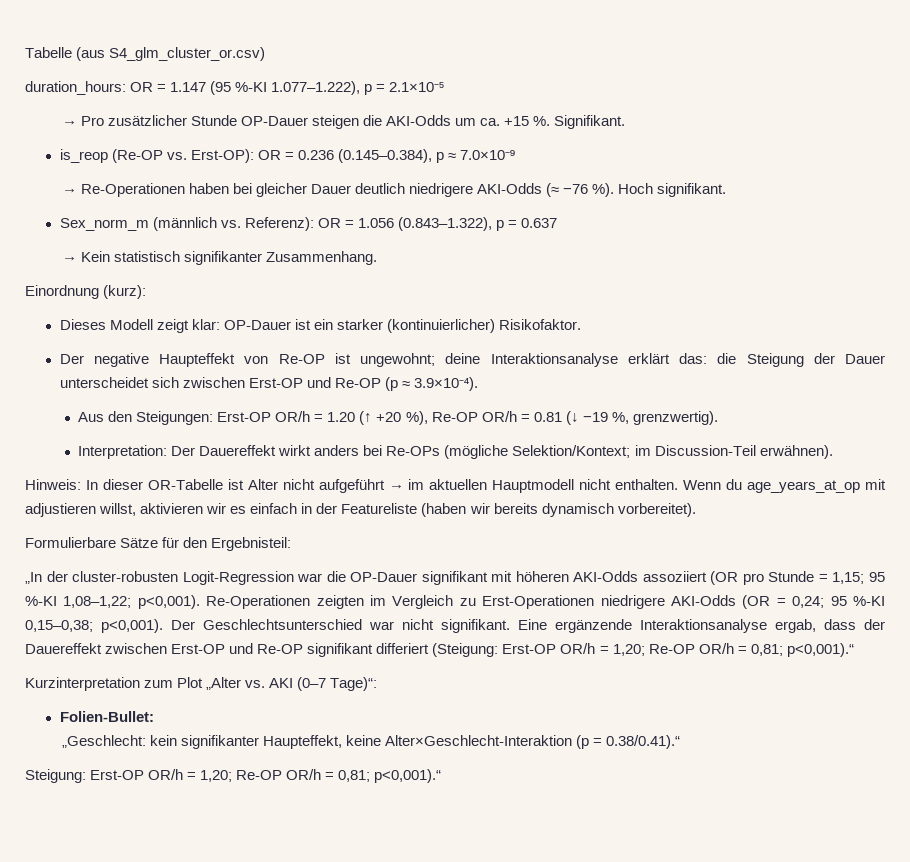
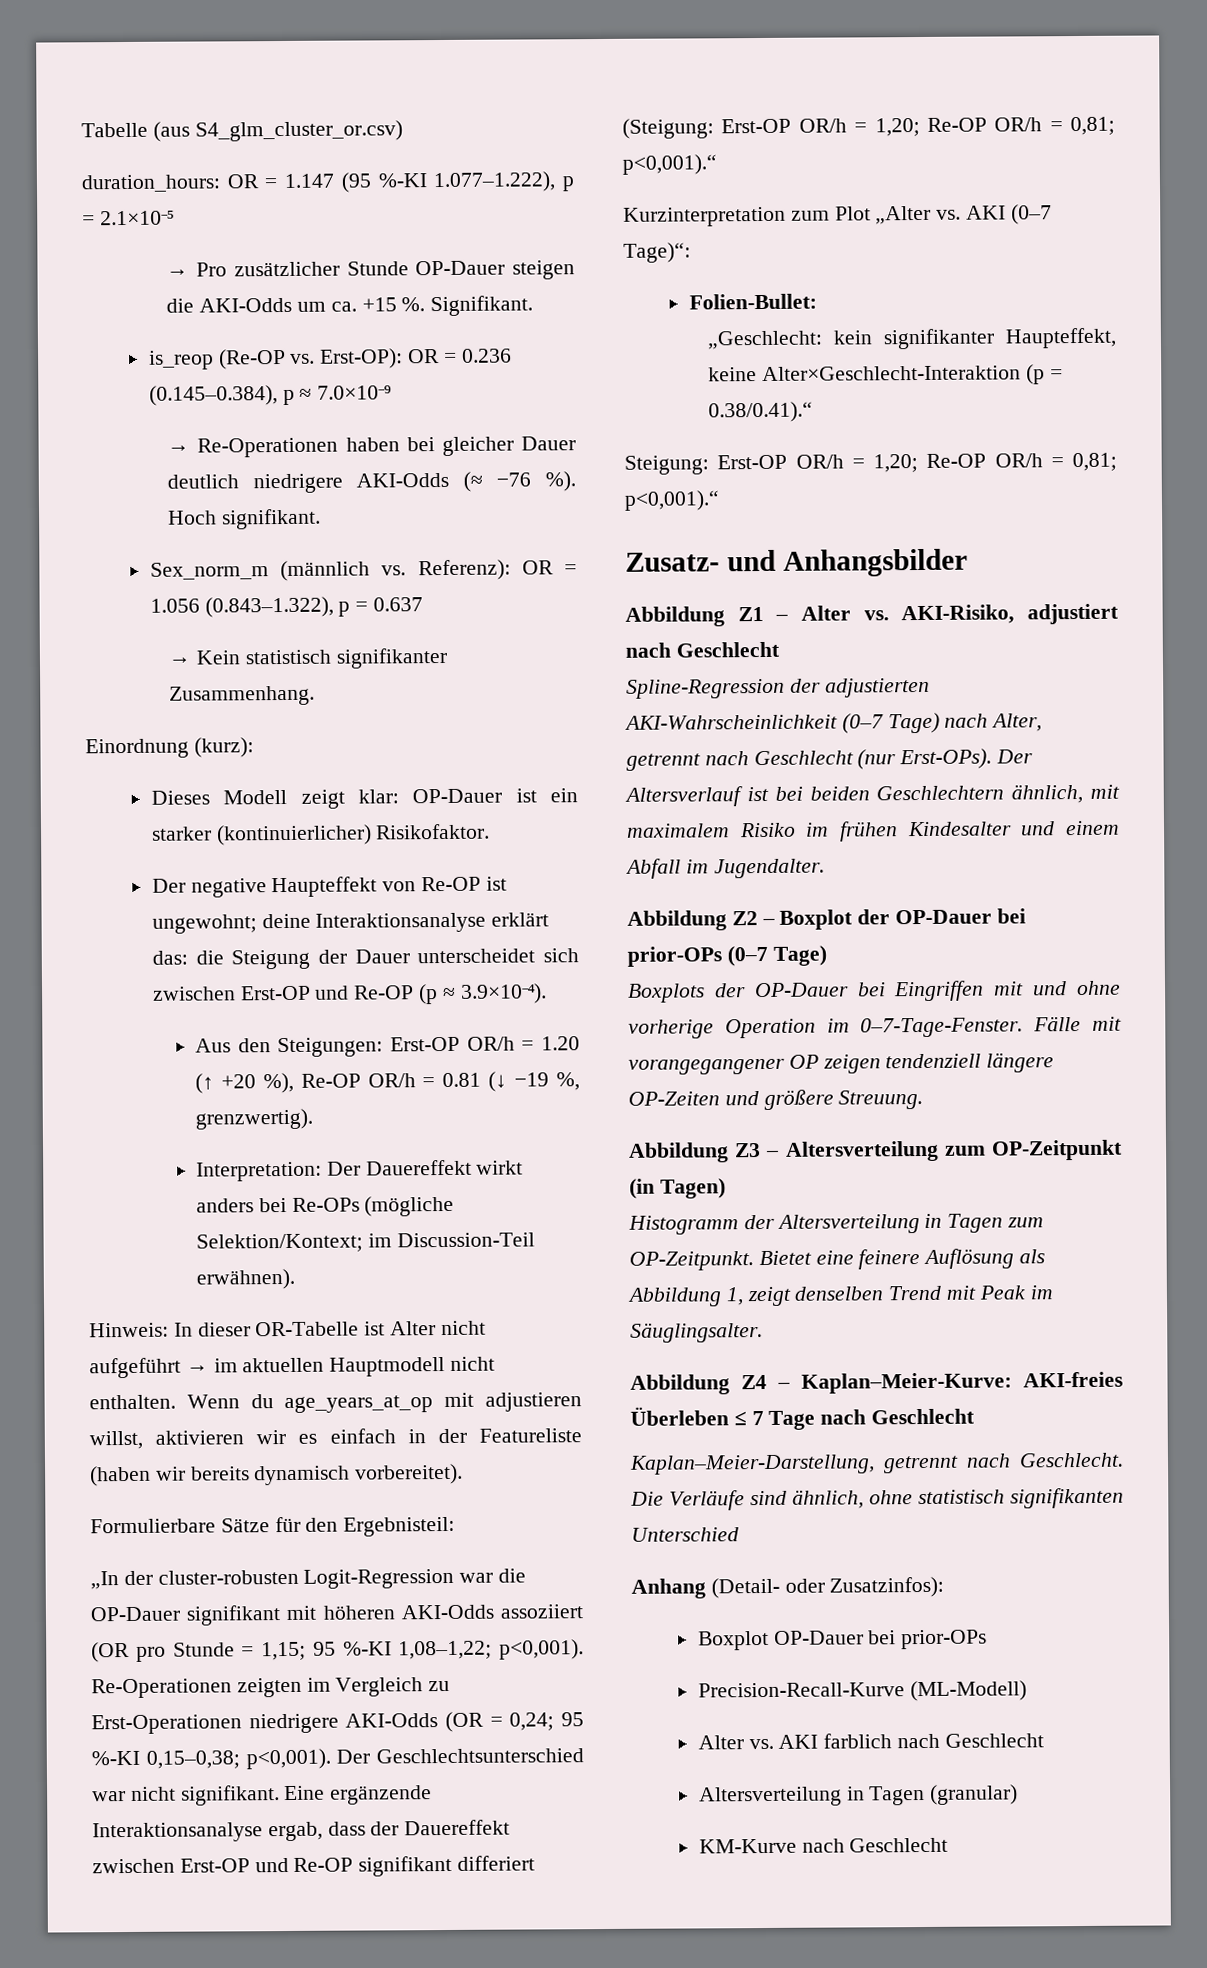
+ Zusatz- und Anhangsbilder
+ Abbildung Z1 – Alter vs. AKI-Risiko, adjustiert nach Geschlecht
+ Spline-Regression der adjustierten AKI-Wahrscheinlichkeit (0–7 Tage) nach Alter, getrennt nach Geschlecht (nur Erst-OPs). Der Altersverlauf ist bei beiden Geschlechtern ähnlich, mit maximalem Risiko im frühen Kindesalter und einem Abfall im Jugendalter.
+ Abbildung Z2 – Boxplot der OP-Dauer bei prior-OPs (0–7 Tage)
+ Boxplots der OP-Dauer bei Eingriffen mit und ohne vorherige Operation im 0–7-Tage-Fenster. Fälle mit vorangegangener OP zeigen tendenziell längere OP-Zeiten und größere Streuung.
+ Abbildung Z3 – Altersverteilung zum OP-Zeitpunkt (in Tagen)
+ Histogramm der Altersverteilung in Tagen zum OP-Zeitpunkt. Bietet eine feinere Auflösung als Abbildung 1, zeigt denselben Trend mit Peak im Säuglingsalter.
+ Abbildung Z4 – Kaplan–Meier-Kurve: AKI-freies Überleben ≤ 7 Tage nach Geschlecht
+ Kaplan–Meier-Darstellung, getrennt nach Geschlecht. Die Verläufe sind ähnlich, ohne statistisch signifikanten Unterschied
+ Anhang (Detail- oder Zusatzinfos):
+ Boxplot OP-Dauer bei prior-OPs
+ Precision-Recall-Kurve (ML-Modell)
+ Alter vs. AKI farblich nach Geschlecht
+ Altersverteilung in Tagen (granular)
+ KM-Kurve nach Geschlecht

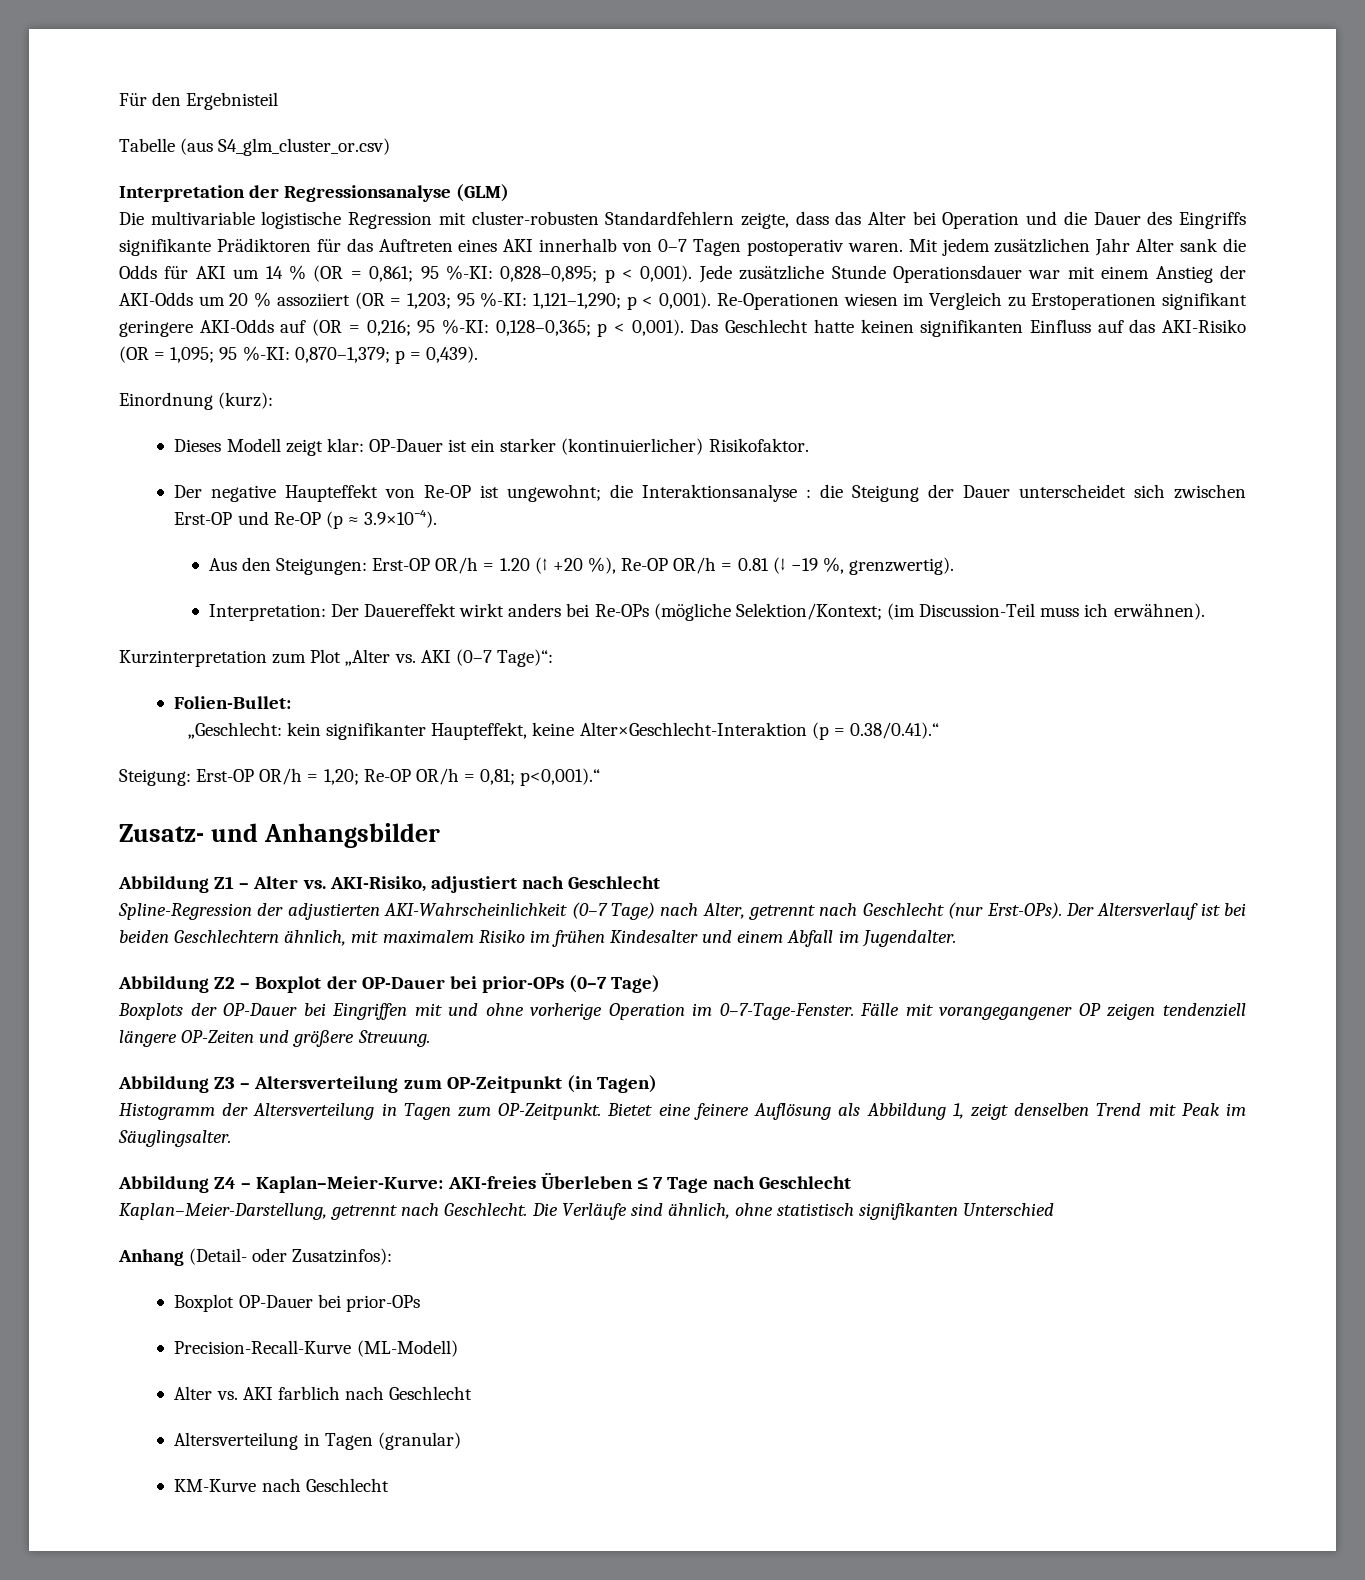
+ Für den Ergebnisteil
- duration_hours: OR = 1.147 (95 %-KI 1.077–1.222), p = 2.1×10⁻⁵
- → Pro zusätzlicher Stunde OP-Dauer steigen die AKI-Odds um ca. +15 %. Signifikant.
- is_reop (Re-OP vs. Erst-OP): OR = 0.236 (0.145–0.384), p ≈ 7.0×10⁻⁹
- → Re-Operationen haben bei gleicher Dauer deutlich niedrigere AKI-Odds (≈ −76 %). Hoch signifikant.
- Sex_norm_m (männlich vs. Referenz): OR = 1.056 (0.843–1.322), p = 0.637
- → Kein statistisch signifikanter Zusammenhang.
+ Interpretation der Regressionsanalyse (GLM)
+ Die multivariable logistische Regression mit cluster-robusten Standardfehlern zeigte, dass das Alter bei Operation und die Dauer des Eingriffs signifikante Prädiktoren für das Auftreten eines AKI innerhalb von 0–7 Tagen postoperativ waren. Mit jedem zusätzlichen Jahr Alter sank die Odds für AKI um 14 % (OR = 0,861; 95 %-KI: 0,828–0,895; p < 0,001). Jede zusätzliche Stunde Operationsdauer war mit einem Anstieg der AKI-Odds um 20 % assoziiert (OR = 1,203; 95 %-KI: 1,121–1,290; p < 0,001). Re-Operationen wiesen im Vergleich zu Erstoperationen signifikant geringere AKI-Odds auf (OR = 0,216; 95 %-KI: 0,128–0,365; p < 0,001). Das Geschlecht hatte keinen signifikanten Einfluss auf das AKI-Risiko (OR = 1,095; 95 %-KI: 0,870–1,379; p = 0,439).
- Der negative Haupteffekt von Re-OP ist ungewohnt; deine Interaktionsanalyse erklärt das: die Steigung der Dauer unterscheidet sich zwischen Erst-OP und Re-OP (p ≈ 3.9×10⁻⁴).
+ Der negative Haupteffekt von Re-OP ist ungewohnt; die Interaktionsanalyse : die Steigung der Dauer unterscheidet sich zwischen Erst-OP und Re-OP (p ≈ 3.9×10⁻⁴).
- Interpretation: Der Dauereffekt wirkt anders bei Re-OPs (mögliche Selektion/Kontext; im Discussion-Teil erwähnen).
- Hinweis: In dieser OR-Tabelle ist Alter nicht aufgeführt → im aktuellen Hauptmodell nicht enthalten. Wenn du age_years_at_op mit adjustieren willst, aktivieren wir es einfach in der Featureliste (haben wir bereits dynamisch vorbereitet).
- Formulierbare Sätze für den Ergebnisteil:
- „In der cluster-robusten Logit-Regression war die OP-Dauer signifikant mit höheren AKI-Odds assoziiert (OR pro Stunde = 1,15; 95 %-KI 1,08–1,22; p<0,001). Re-Operationen zeigten im Vergleich zu Erst-Operationen niedrigere AKI-Odds (OR = 0,24; 95 %-KI 0,15–0,38; p<0,001). Der Geschlechtsunterschied war nicht signifikant. Eine ergänzende Interaktionsanalyse ergab, dass der Dauereffekt zwischen Erst-OP und Re-OP signifikant differiert (Steigung: Erst-OP OR/h = 1,20; Re-OP OR/h = 0,81; p<0,001).“
+ Interpretation: Der Dauereffekt wirkt anders bei Re-OPs (mögliche Selektion/Kontext; (im Discussion-Teil muss ich erwähnen).

